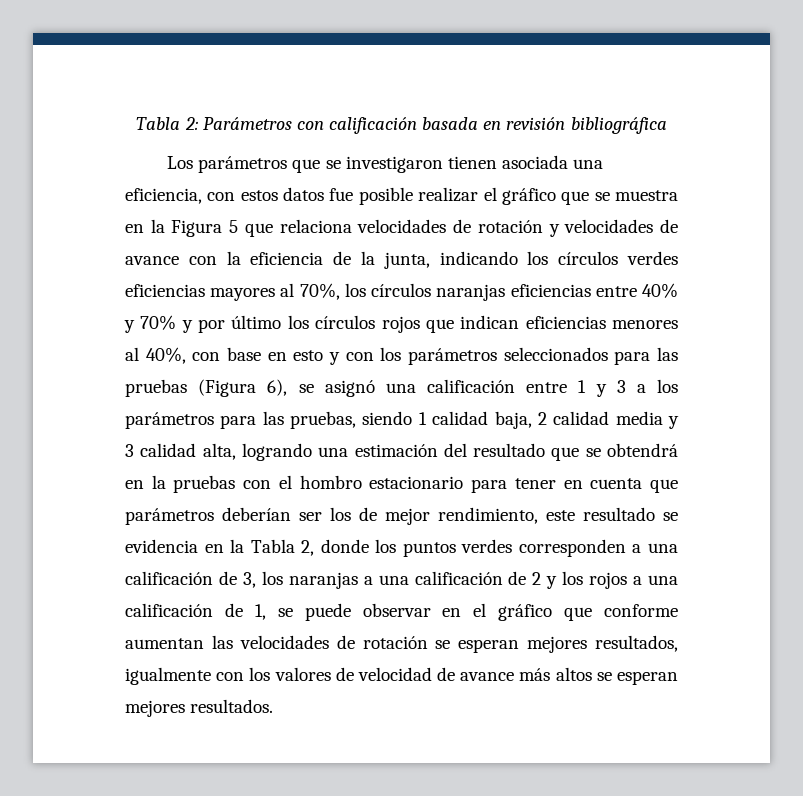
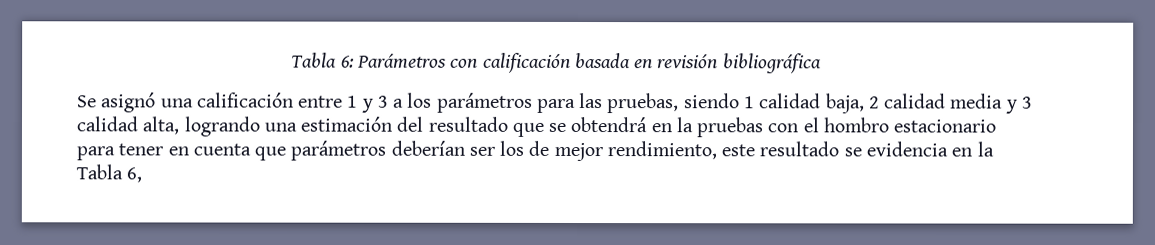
- Tabla 2: Parámetros con calificación basada en revisión bibliográfica
+ Tabla 6: Parámetros con calificación basada en revisión bibliográfica
- Los parámetros que se investigaron tienen asociada una eficiencia, con estos datos fue posible realizar el gráfico que se muestra en la Figura 5 que relaciona velocidades de rotación y velocidades de avance con la eficiencia de la junta, indicando los círculos verdes eficiencias mayores al 70%, los círculos naranjas eficiencias entre 40% y 70% y por último los círculos rojos que indican eficiencias menores al 40%, con base en esto y con los parámetros seleccionados para las pruebas (Figura 6), se asignó una calificación entre 1 y 3 a los parámetros para las pruebas, siendo 1 calidad baja, 2 calidad media y 3 calidad alta, logrando una estimación del resultado que se obtendrá en la pruebas con el hombro estacionario para tener en cuenta que parámetros deberían ser los de mejor rendimiento, este resultado se evidencia en la Tabla 2, donde los puntos verdes corresponden a una calificación de 3, los naranjas a una calificación de 2 y los rojos a una calificación de 1, se puede observar en el gráfico que conforme aumentan las velocidades de rotación se esperan mejores resultados, igualmente con los valores de velocidad de avance más altos se esperan mejores resultados.
+ Se asignó una calificación entre 1 y 3 a los parámetros para las pruebas, siendo 1 calidad baja, 2 calidad media y 3 calidad alta, logrando una estimación del resultado que se obtendrá en la pruebas con el hombro estacionario para tener en cuenta que parámetros deberían ser los de mejor rendimiento, este resultado se evidencia en la Tabla 6,

